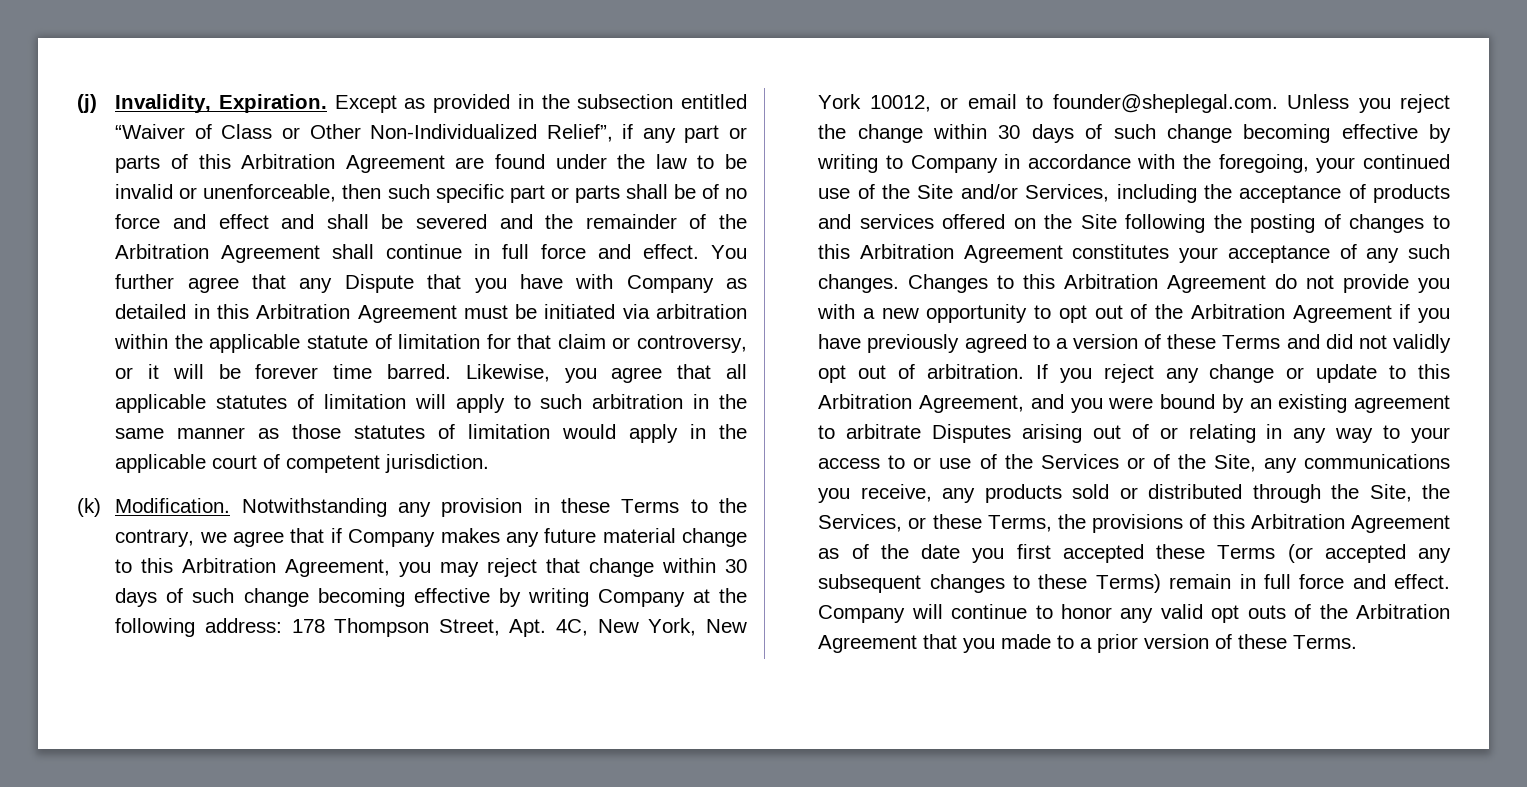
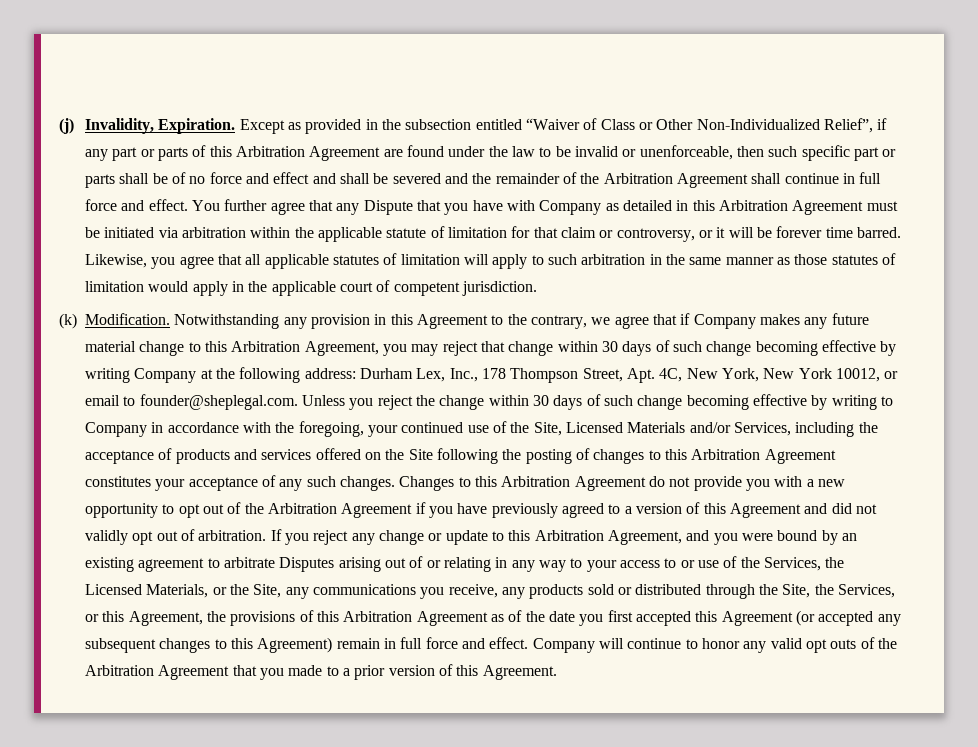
- Notwithstanding any provision in these Terms to the contrary, we agree that if Company makes any future material change to this Arbitration Agreement, you may reject that change within 30 days of such change becoming effective by writing Company at the following address:
+ Notwithstanding any provision in this Agreement to the contrary, we agree that if Company makes any future material change to this Arbitration Agreement, you may reject that change within 30 days of such change becoming effective by writing Company at the following address:
- 178 Thompson Street, Apt. 4C, New York, New York 10012, or email to founder@sheplegal.com. Unless you reject the change within 30 days of such change becoming effective by writing to Company in accordance with the foregoing, your continued use of the Site and/or Services, including the acceptance of products and services offered on the Site following the posting of changes to this Arbitration Agreement constitutes your acceptance of any such changes.
+ Durham Lex, Inc., 178 Thompson Street, Apt. 4C, New York, New York 10012, or email to founder@sheplegal.com. Unless you reject the change within 30 days of such change becoming effective by writing to Company in accordance with the foregoing, your continued use of the Site, Licensed Materials and/or Services, including the acceptance of products and services offered on the Site following the posting of changes to this Arbitration Agreement constitutes your acceptance of any such changes.
- Changes to this Arbitration Agreement do not provide you with a new opportunity to opt out of the Arbitration Agreement if you have previously agreed to a version of these Terms and did not validly opt out of arbitration.
+ Changes to this Arbitration Agreement do not provide you with a new opportunity to opt out of the Arbitration Agreement if you have previously agreed to a version of this Agreement and did not validly opt out of arbitration.
- If you reject any change or update to this Arbitration Agreement, and you were bound by an existing agreement to arbitrate Disputes arising out of or relating in any way to your access to or use of the Services or of the Site, any communications you receive, any products sold or distributed through the Site, the Services, or these Terms, the provisions of this Arbitration Agreement as of the date you first accepted these Terms (or accepted any subsequent changes to these Terms) remain in full force and effect.
+ If you reject any change or update to this Arbitration Agreement, and you were bound by an existing agreement to arbitrate Disputes arising out of or relating in any way to your access to or use of the Services, the Licensed Materials, or the Site, any communications you receive, any products sold or distributed through the Site, the Services, or this Agreement, the provisions of this Arbitration Agreement as of the date you first accepted this Agreement (or accepted any subsequent changes to this Agreement) remain in full force and effect.
- Company will continue to honor any valid opt outs of the Arbitration Agreement that you made to a prior version of these Terms.
+ Company will continue to honor any valid opt outs of the Arbitration Agreement that you made to a prior version of this Agreement.

